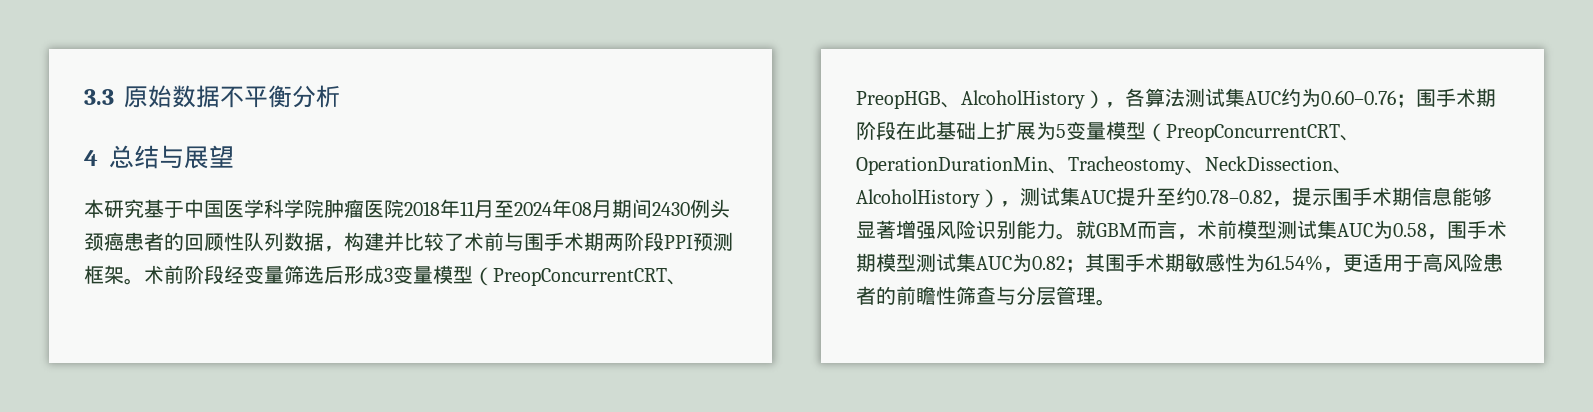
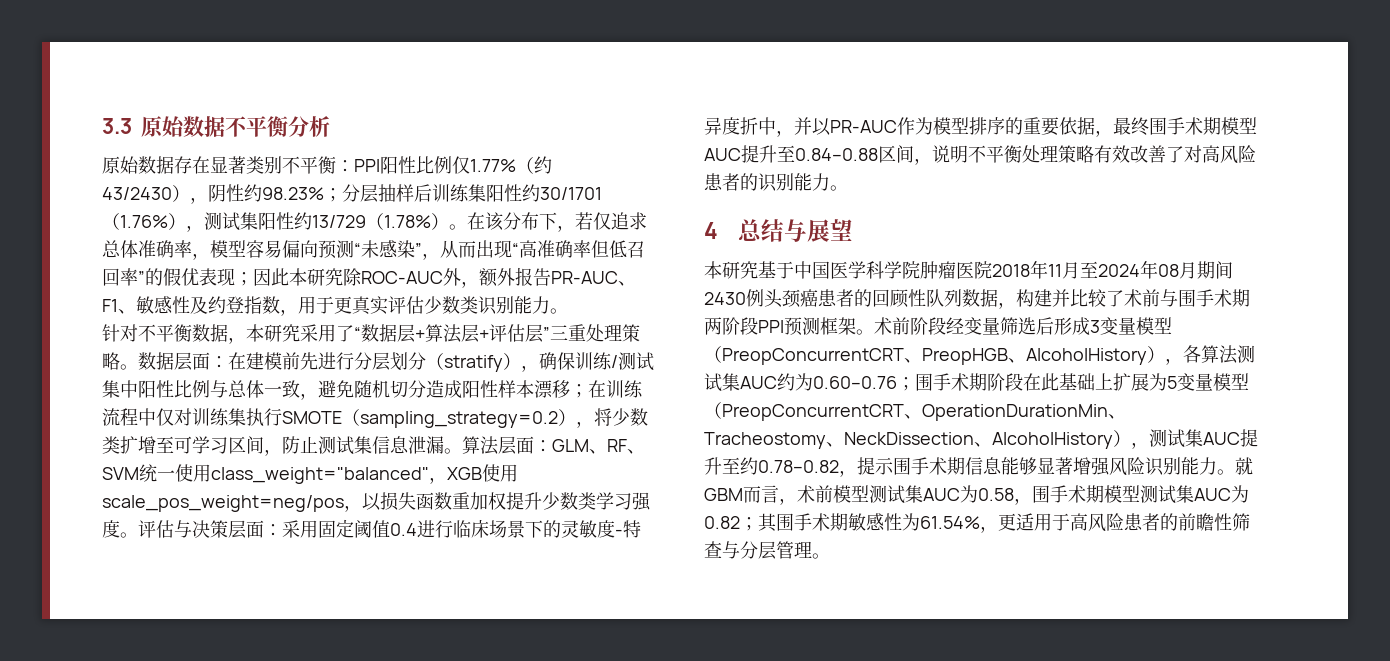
+ 原始数据存在显著类别不平衡：PPI阳性比例仅1.77%（约43/2430），阴性约98.23%；分层抽样后训练集阳性约30/1701（1.76%），测试集阳性约13/729（1.78%）。在该分布下，若仅追求总体准确率，模型容易偏向预测“未感染”，从而出现“高准确率但低召回率”的假优表现；因此本研究除ROC-AUC外，额外报告PR-AUC、F1、敏感性及约登指数，用于更真实评估少数类识别能力。
+ 针对不平衡数据，本研究采用了“数据层+算法层+评估层”三重处理策略。数据层面：在建模前先进行分层划分（stratify），确保训练/测试集中阳性比例与总体一致，避免随机切分造成阳性样本漂移；在训练流程中仅对训练集执行SMOTE（sampling_strategy=0.2），将少数类扩增至可学习区间，防止测试集信息泄漏。算法层面：GLM、RF、SVM统一使用class_weight="balanced"，XGB使用scale_pos_weight=neg/pos，以损失函数重加权提升少数类学习强度。评估与决策层面：采用固定阈值0.4进行临床场景下的灵敏度-特异度折中，并以PR-AUC作为模型排序的重要依据，最终围手术期模型AUC提升至0.84–0.88区间，说明不平衡处理策略有效改善了对高风险患者的识别能力。

